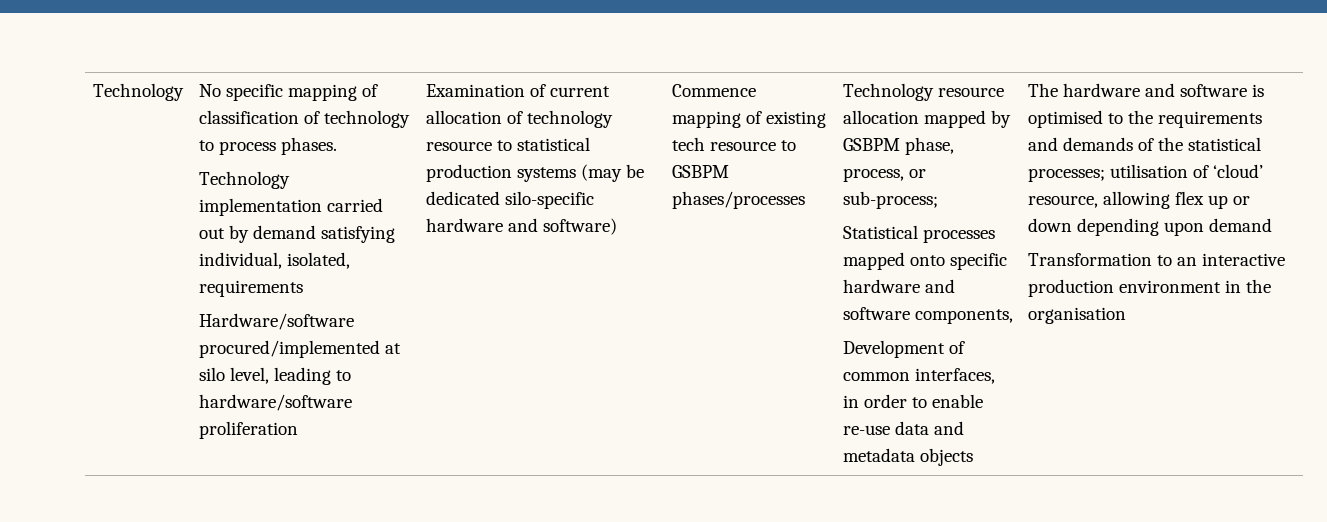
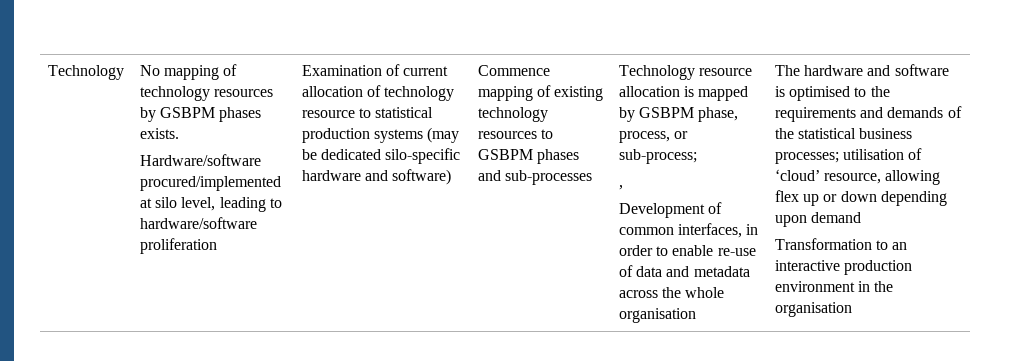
- No specific mapping of classification of technology to process phases.
- Technology implementation carried out by demand satisfying individual, isolated, requirements
+ No mapping of technology resources by GSBPM phases exists.
- Commence mapping of existing tech resource to GSBPM phases/processes
+ Commence mapping of existing technology resources to GSBPM phases and sub-processes
- Technology resource allocation mapped by GSBPM phase, process, or sub-process;
+ Technology resource allocation is mapped by GSBPM phase, process, or sub-process;
- Statistical processes mapped onto specific hardware and software components,
+ ,
- Development of common interfaces, in order to enable re-use data and metadata objects
+ Development of common interfaces, in order to enable re-use of data and metadata across the whole organisation
- The hardware and software is optimised to the requirements and demands of the statistical processes; utilisation of ‘cloud’ resource, allowing flex up or down depending upon demand
+ The hardware and software is optimised to the requirements and demands of the statistical business processes; utilisation of ‘cloud’ resource, allowing flex up or down depending upon demand

